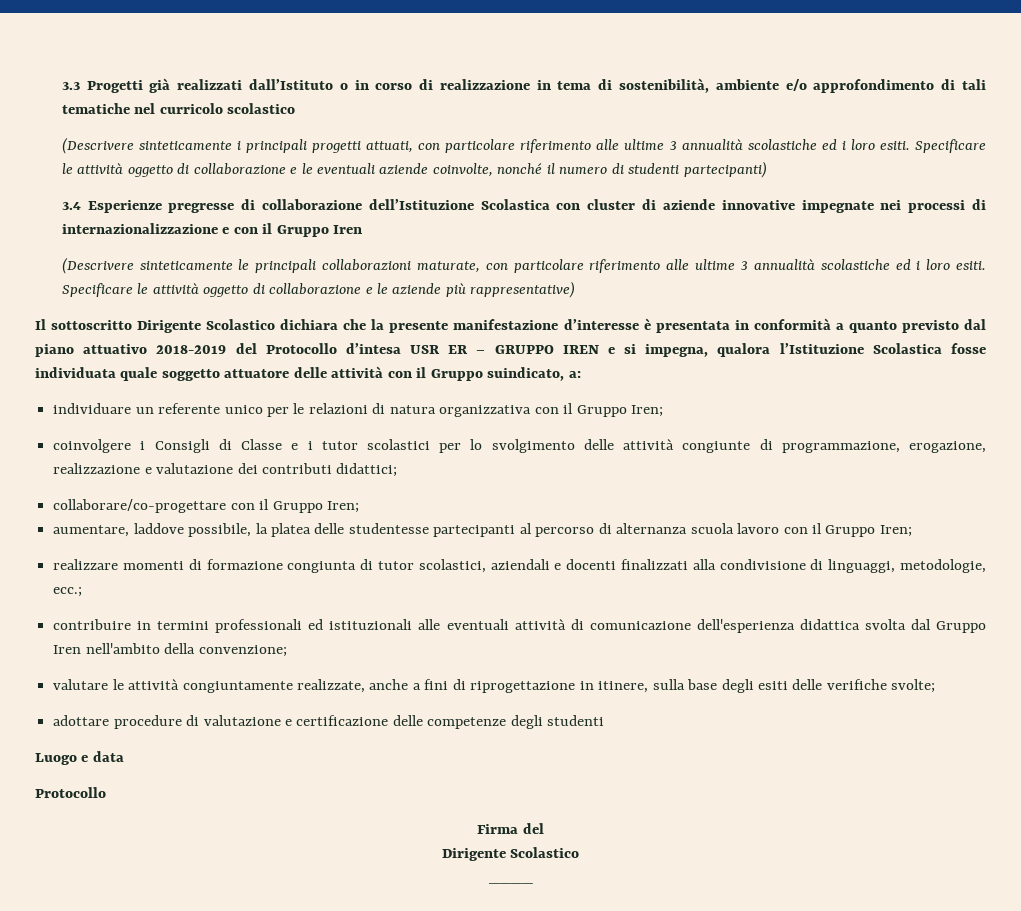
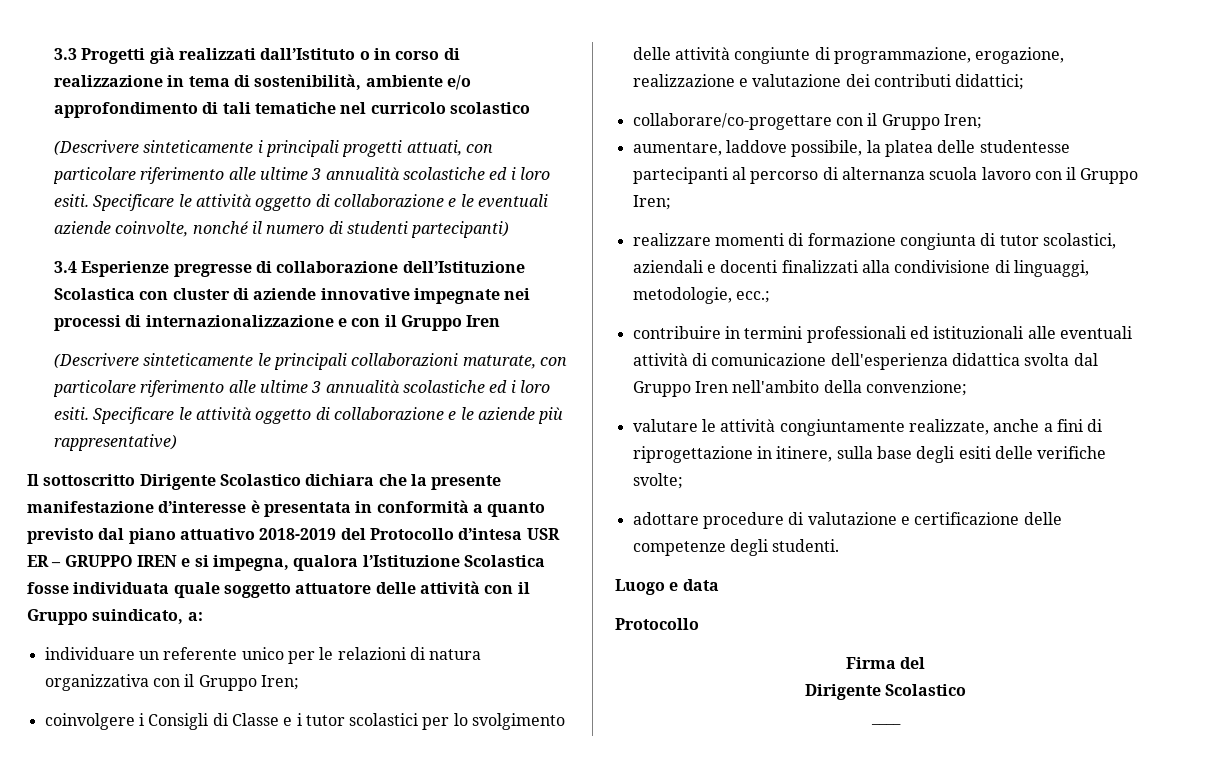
- adottare procedure di valutazione e certificazione delle competenze degli studenti
+ adottare procedure di valutazione e certificazione delle competenze degli studenti.

